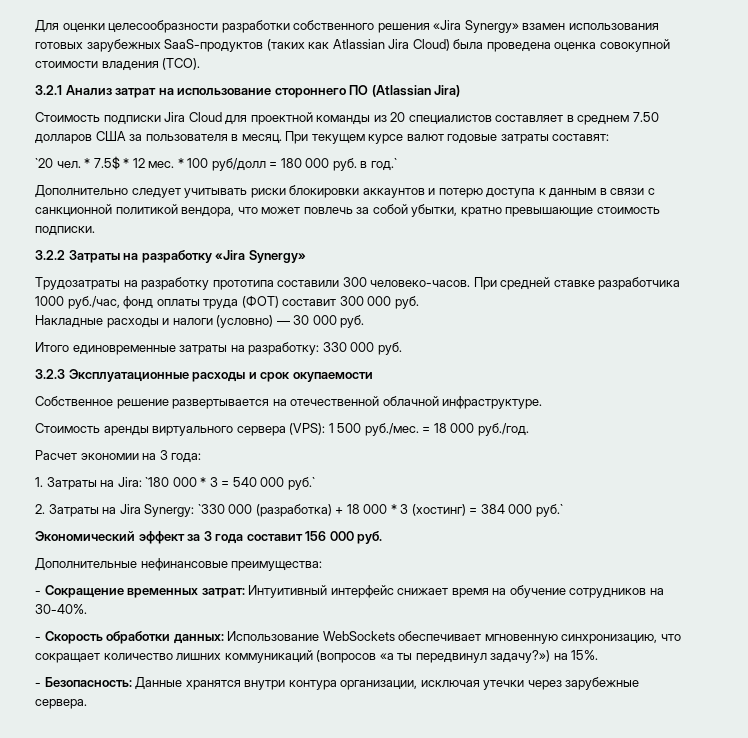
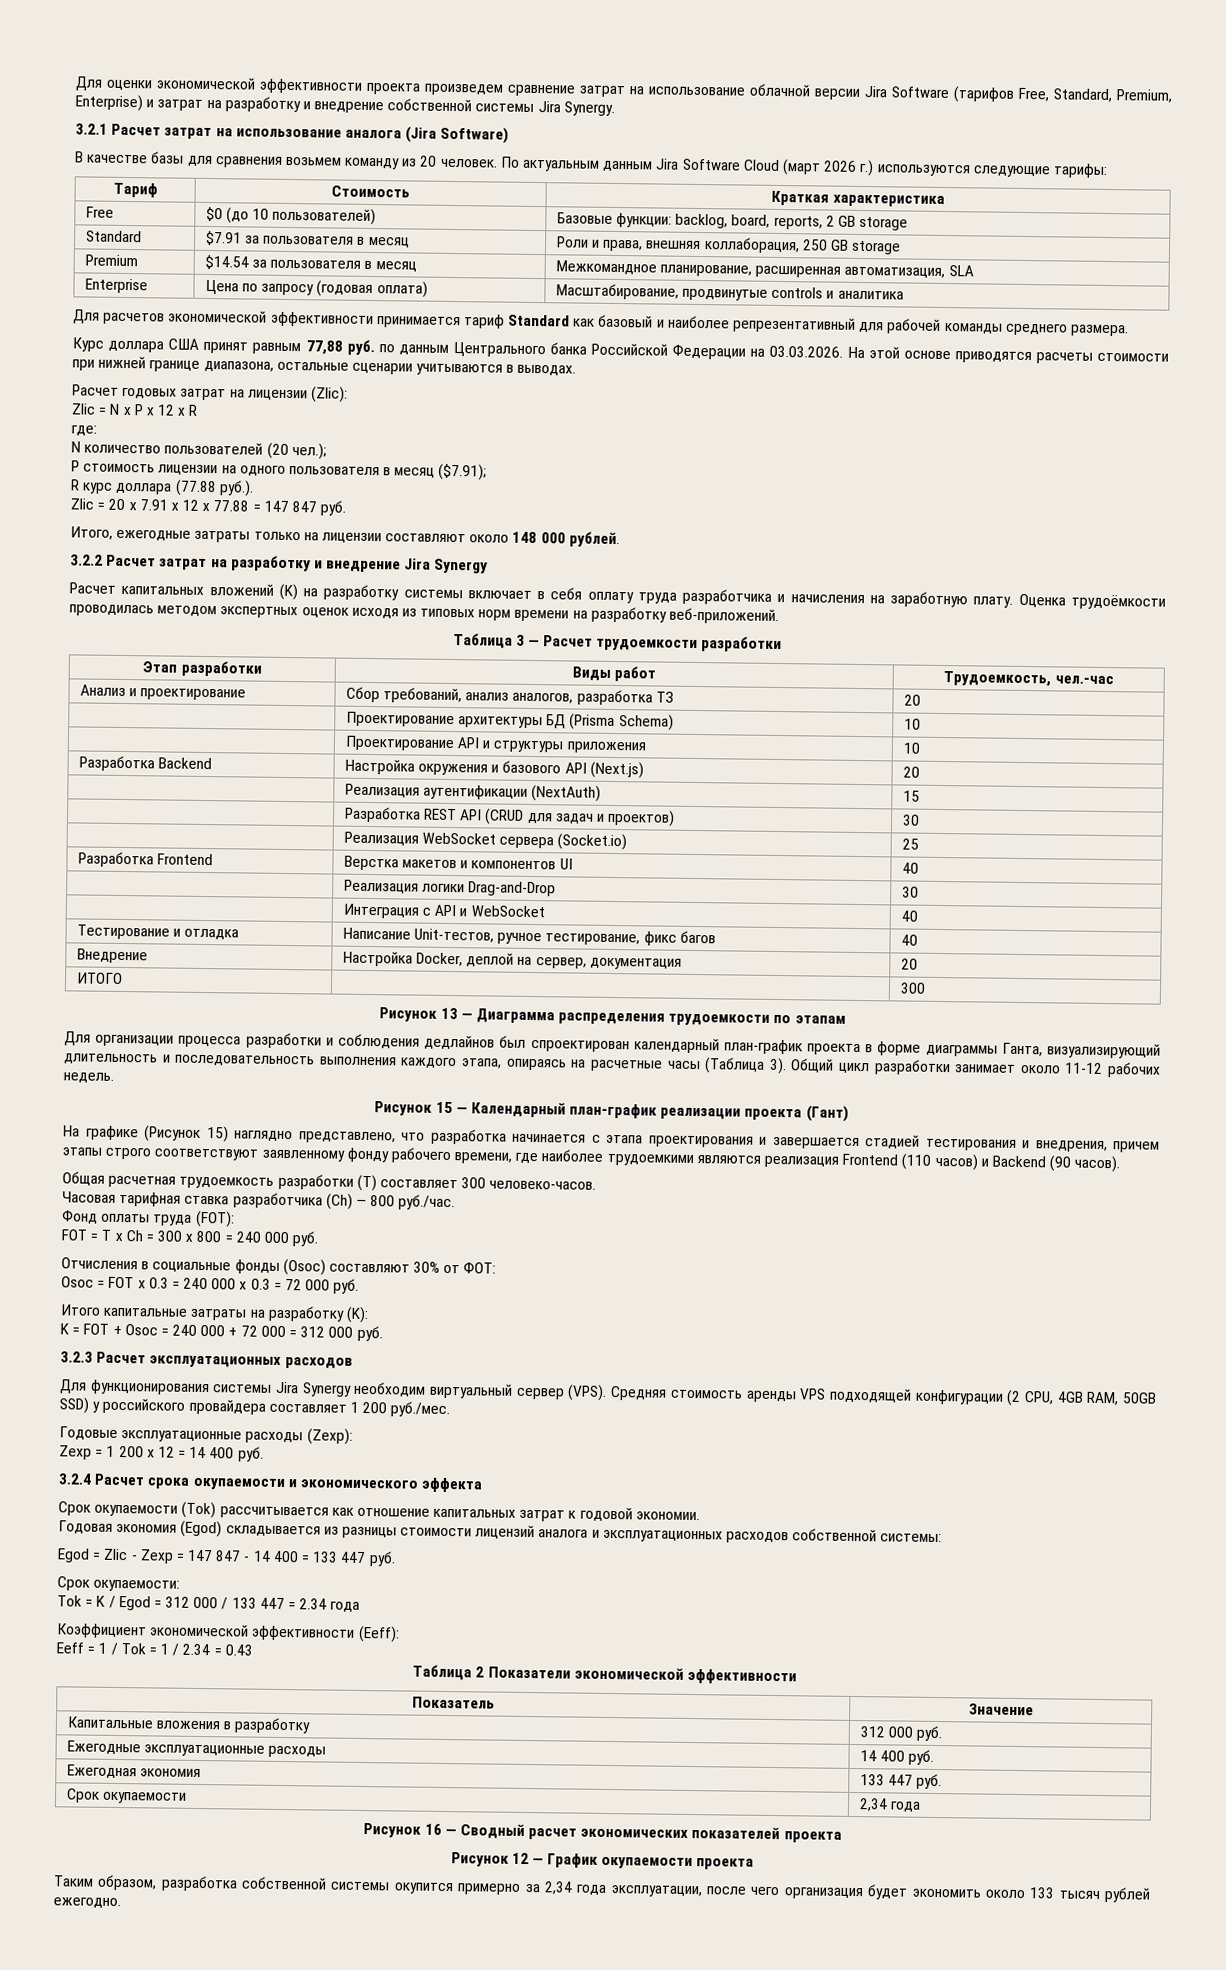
- Для оценки целесообразности разработки собственного решения «Jira Synergy» взамен использования готовых зарубежных SaaS-продуктов (таких как Atlassian Jira Cloud) была проведена оценка совокупной стоимости владения (TCO).
- 3.2.1 Анализ затрат на использование стороннего ПО (Atlassian Jira)
- Стоимость подписки Jira Cloud для проектной команды из 20 специалистов составляет в среднем 7.50 долларов США за пользователя в месяц. При текущем курсе валют годовые затраты составят:
- `20 чел. * 7.5$ * 12 мес. * 100 руб/долл = 180 000 руб. в год.`
- Дополнительно следует учитывать риски блокировки аккаунтов и потерю доступа к данным в связи с санкционной политикой вендора, что может повлечь за собой убытки, кратно превышающие стоимость подписки.
- 3.2.2 Затраты на разработку «Jira Synergy»
- Трудозатраты на разработку прототипа составили 300 человеко-часов. При средней ставке разработчика 1000 руб./час, фонд оплаты труда (ФОТ) составит 300 000 руб.
- Накладные расходы и налоги (условно) — 30 000 руб.
+ Для оценки экономической эффективности проекта произведем сравнение затрат на использование облачной версии Jira Software (тарифов Free, Standard, Premium, Enterprise) и затрат на разработку и внедрение собственной системы Jira Synergy.
+ 3.2.1 Расчет затрат на использование аналога (Jira Software)
+ В качестве базы для сравнения возьмем команду из 20 человек. По актуальным данным Jira Software Cloud (март 2026 г.) используются следующие тарифы:
+ Тариф | Стоимость | Краткая характеристика
+ Free | $0 (до 10 пользователей) | Базовые функции: backlog, board, reports, 2 GB storage
+ Standard | $7.91 за пользователя в месяц | Роли и права, внешняя коллаборация, 250 GB storage
+ Premium | $14.54 за пользователя в месяц | Межкомандное планирование, расширенная автоматизация, SLA
+ Enterprise | Цена по запросу (годовая оплата) | Масштабирование, продвинутые controls и аналитика
+ Для расчетов экономической эффективности принимается тариф Standard как базовый и наиболее репрезентативный для рабочей команды среднего размера.
+ Курс доллара США принят равным 77,88 руб. по данным Центрального банка Российской Федерации на 03.03.2026. На этой основе приводятся расчеты стоимости при нижней границе диапазона, остальные сценарии учитываются в выводах.
+ Расчет годовых затрат на лицензии (Zlic):
+ Zlic = N x P x 12 x R
+ где:
+ N количество пользователей (20 чел.);
+ P стоимость лицензии на одного пользователя в месяц ($7.91);
+ R курс доллара (77.88 руб.).
+ Zlic = 20 x 7.91 x 12 x 77.88 = 147 847 руб.
+ Итого, ежегодные затраты только на лицензии составляют около 148 000 рублей.
+ 3.2.2 Расчет затрат на разработку и внедрение Jira Synergy
+ Расчет капитальных вложений (K) на разработку системы включает в себя оплату труда разработчика и начисления на заработную плату. Оценка трудоёмкости проводилась методом экспертных оценок исходя из типовых норм времени на разработку веб-приложений.
+ Таблица 3 — Расчет трудоемкости разработки
+ Этап разработки | Виды работ | Трудоемкость, чел.-час
+ Анализ и проектирование | Сбор требований, анализ аналогов, разработка ТЗ | 20
+ | Проектирование архитектуры БД (Prisma Schema) | 10
+ | Проектирование API и структуры приложения | 10
+ Разработка Backend | Настройка окружения и базового API (Next.js) | 20
+ | Реализация аутентификации (NextAuth) | 15
+ | Разработка REST API (CRUD для задач и проектов) | 30
+ | Реализация WebSocket сервера (Socket.io) | 25
+ Разработка Frontend | Верстка макетов и компонентов UI | 40
+ | Реализация логики Drag-and-Drop | 30
+ | Интеграция с API и WebSocket | 40
+ Тестирование и отладка | Написание Unit-тестов, ручное тестирование, фикс багов | 40
+ Внедрение | Настройка Docker, деплой на сервер, документация | 20
+ ИТОГО | | 300
+ Рисунок 13 — Диаграмма распределения трудоемкости по этапам
+ Для организации процесса разработки и соблюдения дедлайнов был спроектирован календарный план-график проекта в форме диаграммы Ганта, визуализирующий длительность и последовательность выполнения каждого этапа, опираясь на расчетные часы (Таблица 3). Общий цикл разработки занимает около 11-12 рабочих недель.
+ Рисунок 15 — Календарный план-график реализации проекта (Гант)
+ На графике (Рисунок 15) наглядно представлено, что разработка начинается с этапа проектирования и завершается стадией тестирования и внедрения, причем этапы строго соответствуют заявленному фонду рабочего времени, где наиболее трудоемкими являются реализация Frontend (110 часов) и Backend (90 часов).
+ Общая расчетная трудоемкость разработки (T) составляет 300 человеко-часов.
+ Часовая тарифная ставка разработчика (Ch) — 800 руб./час.
+ Фонд оплаты труда (FOT):
+ FOT = T x Ch = 300 x 800 = 240 000 руб.
+ Отчисления в социальные фонды (Osoc) составляют 30% от ФОТ:
+ Osoc = FOT x 0.3 = 240 000 x 0.3 = 72 000 руб.
- Итого единовременные затраты на разработку: 330 000 руб.
- 3.2.3 Эксплуатационные расходы и срок окупаемости
- Собственное решение развертывается на отечественной облачной инфраструктуре.
- Стоимость аренды виртуального сервера (VPS): 1 500 руб./мес. = 18 000 руб./год.
- Расчет экономии на 3 года:
- 1. Затраты на Jira: `180 000 * 3 = 540 000 руб.`
- 2. Затраты на Jira Synergy: `330 000 (разработка) + 18 000 * 3 (хостинг) = 384 000 руб.`
- Экономический эффект за 3 года составит 156 000 руб.
- Дополнительные нефинансовые преимущества:
- - Сокращение временных затрат: Интуитивный интерфейс снижает время на обучение сотрудников на 30-40%.
- - Скорость обработки данных: Использование WebSockets обеспечивает мгновенную синхронизацию, что сокращает количество лишних коммуникаций (вопросов «а ты передвинул задачу?») на 15%.
- - Безопасность: Данные хранятся внутри контура организации, исключая утечки через зарубежные сервера.
+ Итого капитальные затраты на разработку (K):
+ K = FOT + Osoc = 240 000 + 72 000 = 312 000 руб.
+ 3.2.3 Расчет эксплуатационных расходов
+ Для функционирования системы Jira Synergy необходим виртуальный сервер (VPS). Средняя стоимость аренды VPS подходящей конфигурации (2 CPU, 4GB RAM, 50GB SSD) у российского провайдера составляет 1 200 руб./мес.
+ Годовые эксплуатационные расходы (Zexp):
+ Zexp = 1 200 x 12 = 14 400 руб.
+ 3.2.4 Расчет срока окупаемости и экономического эффекта
+ Срок окупаемости (Tok) рассчитывается как отношение капитальных затрат к годовой экономии.
+ Годовая экономия (Egod) складывается из разницы стоимости лицензий аналога и эксплуатационных расходов собственной системы:
+ Egod = Zlic - Zexp = 147 847 - 14 400 = 133 447 руб.
+ Срок окупаемости:
+ Tok = K / Egod = 312 000 / 133 447 = 2.34 года
+ Коэффициент экономической эффективности (Eeff):
+ Eeff = 1 / Tok = 1 / 2.34 = 0.43
+ Таблица 2 Показатели экономической эффективности
+ Показатель | Значение
+ Капитальные вложения в разработку | 312 000 руб.
+ Ежегодные эксплуатационные расходы | 14 400 руб.
+ Ежегодная экономия | 133 447 руб.
+ Срок окупаемости | 2,34 года
+ Рисунок 16 — Сводный расчет экономических показателей проекта
+ Рисунок 12 — График окупаемости проекта
+ Таким образом, разработка собственной системы окупится примерно за 2,34 года эксплуатации, после чего организация будет экономить около 133 тысяч рублей ежегодно.

